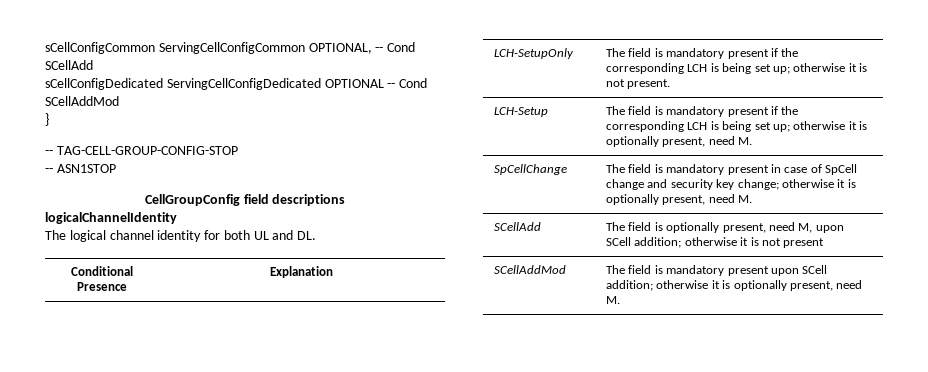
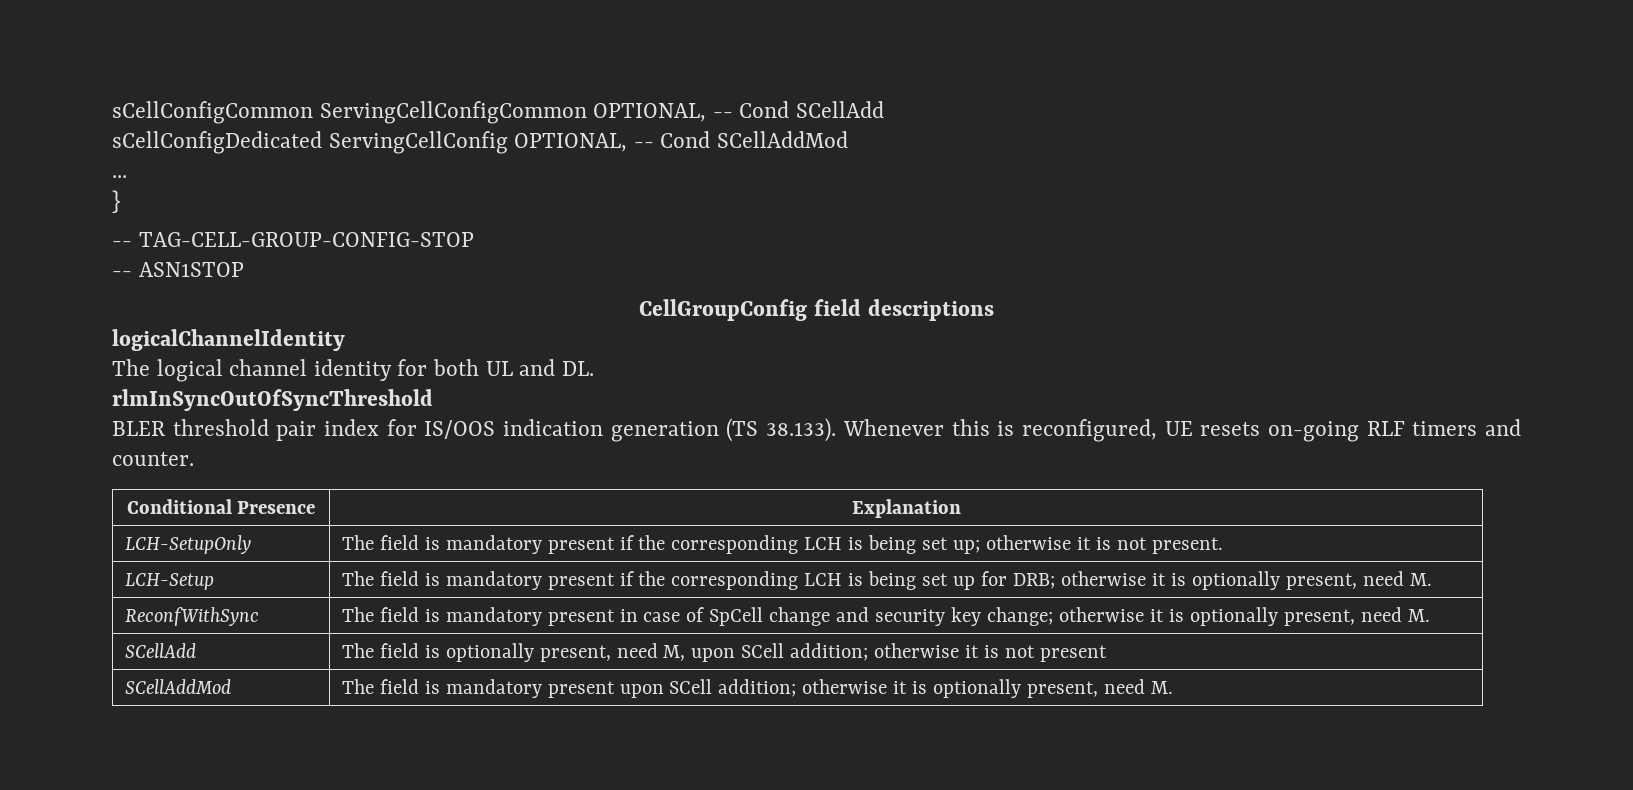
- sCellConfigDedicated ServingCellConfigDedicated OPTIONAL -- Cond SCellAddMod
+ sCellConfigDedicated ServingCellConfig OPTIONAL, -- Cond SCellAddMod
+ ...
+ rlmInSyncOutOfSyncThreshold
+ BLER threshold pair index for IS/OOS indication generation (TS 38.133). Whenever this is reconfigured, UE resets on-going RLF timers and counter.
- LCH-Setup | The field is mandatory present if the corresponding LCH is being set up; otherwise it is optionally present, need M.
- SpCellChange | The field is mandatory present in case of SpCell change and security key change; otherwise it is optionally present, need M.
+ LCH-Setup | The field is mandatory present if the corresponding LCH is being set up for DRB; otherwise it is optionally present, need M.
+ ReconfWithSync | The field is mandatory present in case of SpCell change and security key change; otherwise it is optionally present, need M.

